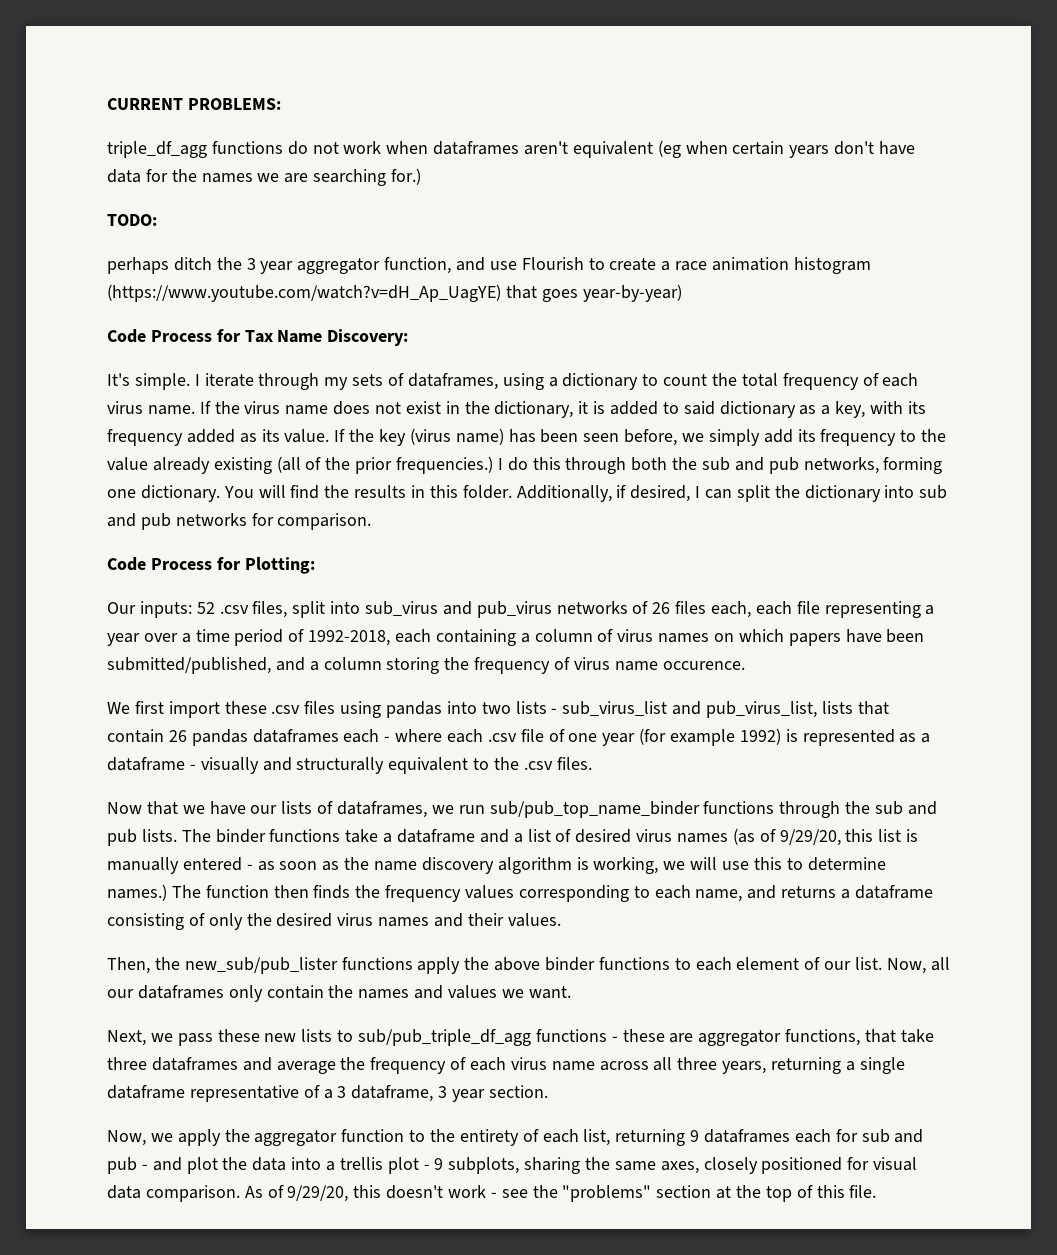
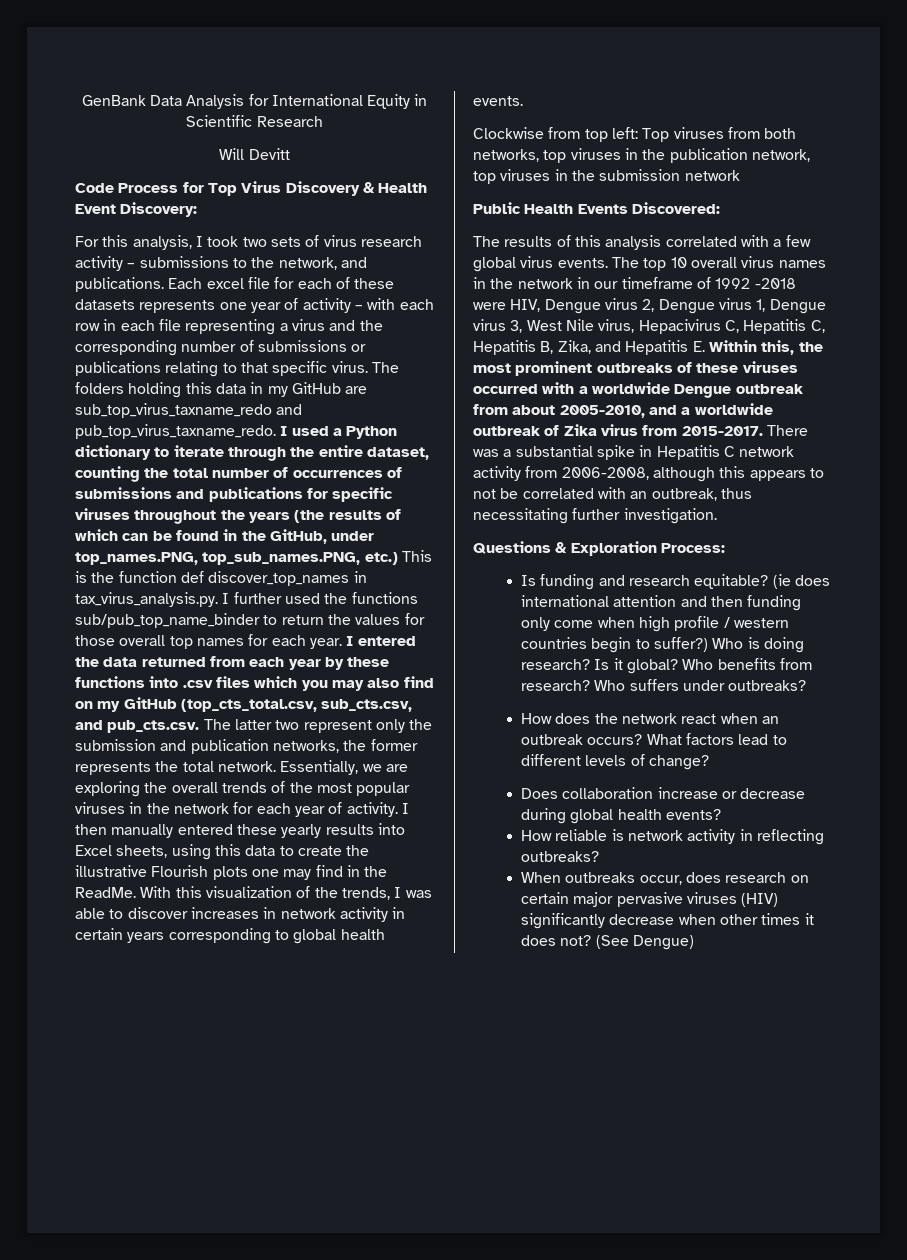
- CURRENT PROBLEMS:
- triple_df_agg functions do not work when dataframes aren't equivalent (eg when certain years don't have data for the names we are searching for.)
- TODO:
- perhaps ditch the 3 year aggregator function, and use Flourish to create a race animation histogram (https://www.youtube.com/watch?v=dH_Ap_UagYE) that goes year-by-year)
- Code Process for Tax Name Discovery:
- It's simple. I iterate through my sets of dataframes, using a dictionary to count the total frequency of each virus name. If the virus name does not exist in the dictionary, it is added to said dictionary as a key, with its frequency added as its value. If the key (virus name) has been seen before, we simply add its frequency to the value already existing (all of the prior frequencies.) I do this through both the sub and pub networks, forming one dictionary. You will find the results in this folder. Additionally, if desired, I can split the dictionary into sub and pub networks for comparison.
- Code Process for Plotting:
- Our inputs: 52 .csv files, split into sub_virus and pub_virus networks of 26 files each, each file representing a year over a time period of 1992-2018, each containing a column of virus names on which papers have been submitted/published, and a column storing the frequency of virus name occurence.
- We first import these .csv files using pandas into two lists - sub_virus_list and pub_virus_list, lists that contain 26 pandas dataframes each - where each .csv file of one year (for example 1992) is represented as a dataframe - visually and structurally equivalent to the .csv files.
- Now that we have our lists of dataframes, we run sub/pub_top_name_binder functions through the sub and pub lists. The binder functions take a dataframe and a list of desired virus names (as of 9/29/20, this list is manually entered - as soon as the name discovery algorithm is working, we will use this to determine names.) The function then finds the frequency values corresponding to each name, and returns a dataframe consisting of only the desired virus names and their values.
- Then, the new_sub/pub_lister functions apply the above binder functions to each element of our list. Now, all our dataframes only contain the names and values we want.
- Next, we pass these new lists to sub/pub_triple_df_agg functions - these are aggregator functions, that take three dataframes and average the frequency of each virus name across all three years, returning a single dataframe representative of a 3 dataframe, 3 year section.
- Now, we apply the aggregator function to the entirety of each list, returning 9 dataframes each for sub and pub - and plot the data into a trellis plot - 9 subplots, sharing the same axes, closely positioned for visual data comparison. As of 9/29/20, this doesn't work - see the "problems" section at the top of this file.
+ GenBank Data Analysis for International Equity in Scientific Research
+ Will Devitt
+ Code Process for Top Virus Discovery & Health Event Discovery:
+ For this analysis, I took two sets of virus research activity – submissions to the network, and publications. Each excel file for each of these datasets represents one year of activity – with each row in each file representing a virus and the corresponding number of submissions or publications relating to that specific virus. The folders holding this data in my GitHub are sub_top_virus_taxname_redo and pub_top_virus_taxname_redo. I used a Python dictionary to iterate through the entire dataset, counting the total number of occurrences of submissions and publications for specific viruses throughout the years (the results of which can be found in the GitHub, under top_names.PNG, top_sub_names.PNG, etc.) This is the function def discover_top_names in tax_virus_analysis.py. I further used the functions sub/pub_top_name_binder to return the values for those overall top names for each year. I entered the data returned from each year by these functions into .csv files which you may also find on my GitHub (top_cts_total.csv, sub_cts.csv, and pub_cts.csv. The latter two represent only the submission and publication networks, the former represents the total network. Essentially, we are exploring the overall trends of the most popular viruses in the network for each year of activity. I then manually entered these yearly results into Excel sheets, using this data to create the illustrative Flourish plots one may find in the ReadMe. With this visualization of the trends, I was able to discover increases in network activity in certain years corresponding to global health events.
+ Clockwise from top left: Top viruses from both networks, top viruses in the publication network, top viruses in the submission network
+ Public Health Events Discovered:
+ The results of this analysis correlated with a few global virus events. The top 10 overall virus names in the network in our timeframe of 1992 -2018 were HIV, Dengue virus 2, Dengue virus 1, Dengue virus 3, West Nile virus, Hepacivirus C, Hepatitis C, Hepatitis B, Zika, and Hepatitis E. Within this, the most prominent outbreaks of these viruses occurred with a worldwide Dengue outbreak from about 2005-2010, and a worldwide outbreak of Zika virus from 2015-2017. There was a substantial spike in Hepatitis C network activity from 2006-2008, although this appears to not be correlated with an outbreak, thus necessitating further investigation.
+ Questions & Exploration Process:
+ Is funding and research equitable? (ie does international attention and then funding only come when high profile / western countries begin to suffer?) Who is doing research? Is it global? Who benefits from research? Who suffers under outbreaks?
+ How does the network react when an outbreak occurs? What factors lead to different levels of change?
+ Does collaboration increase or decrease during global health events?
+ How reliable is network activity in reflecting outbreaks?
+ When outbreaks occur, does research on certain major pervasive viruses (HIV) significantly decrease when other times it does not? (See Dengue)

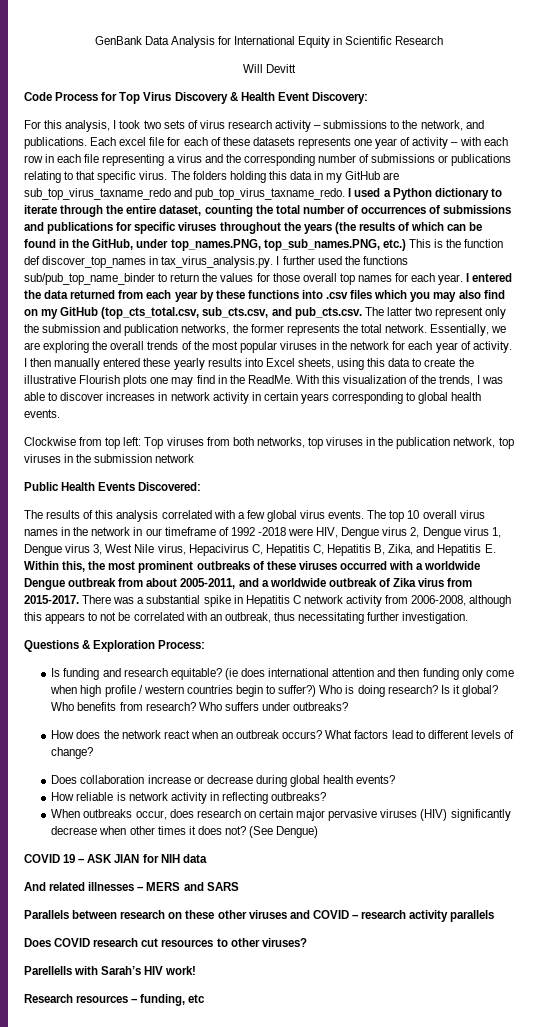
- The top 10 overall virus names in the network in our timeframe of 1992 -2018 were HIV, Dengue virus 2, Dengue virus 1, Dengue virus 3, West Nile virus, Hepacivirus C, Hepatitis C, Hepatitis B, Zika, and Hepatitis E. Within this, the most prominent outbreaks of these viruses occurred with a worldwide Dengue outbreak from about 2005-2010, and a worldwide outbreak of Zika virus from 2015-2017.
+ The top 10 overall virus names in the network in our timeframe of 1992 -2018 were HIV, Dengue virus 2, Dengue virus 1, Dengue virus 3, West Nile virus, Hepacivirus C, Hepatitis C, Hepatitis B, Zika, and Hepatitis E. Within this, the most prominent outbreaks of these viruses occurred with a worldwide Dengue outbreak from about 2005-2011, and a worldwide outbreak of Zika virus from 2015-2017.
+ COVID 19 – ASK JIAN for NIH data
+ And related illnesses – MERS and SARS
+ Parallels between research on these other viruses and COVID – research activity parallels
+ Does COVID research cut resources to other viruses?
+ Parellells with Sarah’s HIV work!
+ Research resources – funding, etc

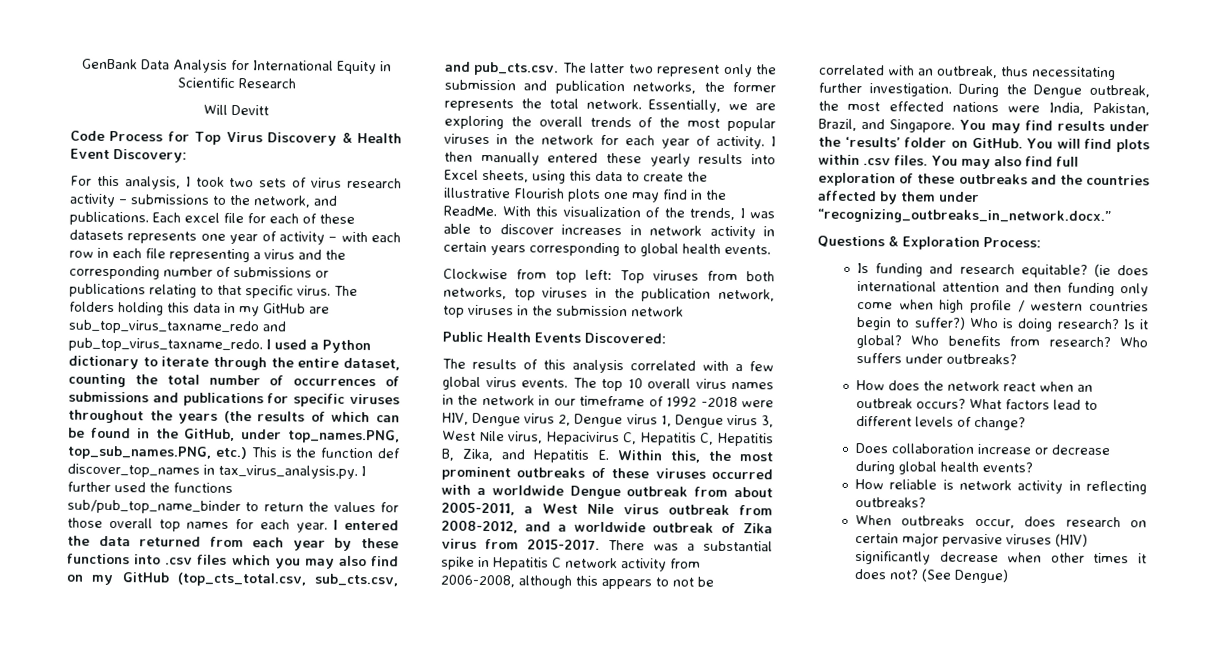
- The top 10 overall virus names in the network in our timeframe of 1992 -2018 were HIV, Dengue virus 2, Dengue virus 1, Dengue virus 3, West Nile virus, Hepacivirus C, Hepatitis C, Hepatitis B, Zika, and Hepatitis E. Within this, the most prominent outbreaks of these viruses occurred with a worldwide Dengue outbreak from about 2005-2011, and a worldwide outbreak of Zika virus from 2015-2017.
+ The top 10 overall virus names in the network in our timeframe of 1992 -2018 were HIV, Dengue virus 2, Dengue virus 1, Dengue virus 3, West Nile virus, Hepacivirus C, Hepatitis C, Hepatitis B, Zika, and Hepatitis E. Within this, the most prominent outbreaks of these viruses occurred with a worldwide Dengue outbreak from about 2005-2011, a West Nile virus outbreak from 2008-2012, and a worldwide outbreak of Zika virus from 2015-2017.
+ During the Dengue outbreak, the most effected nations were India, Pakistan, Brazil, and Singapore. You may find results under the ‘results’ folder on GitHub. You will find plots within .csv files. You may also find full exploration of these outbreaks and the countries affected by them under “recognizing_outbreaks_in_network.docx.”
- COVID 19 – ASK JIAN for NIH data
- And related illnesses – MERS and SARS
- Parallels between research on these other viruses and COVID – research activity parallels
- Does COVID research cut resources to other viruses?
- Parellells with Sarah’s HIV work!
- Research resources – funding, etc

